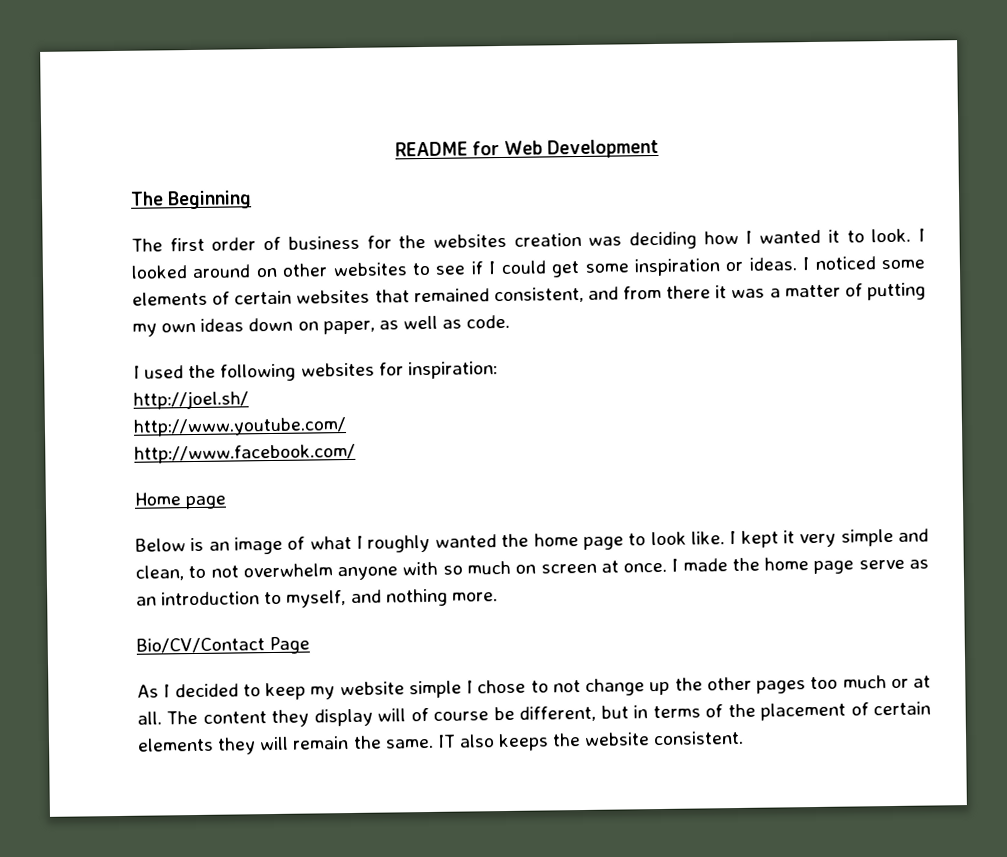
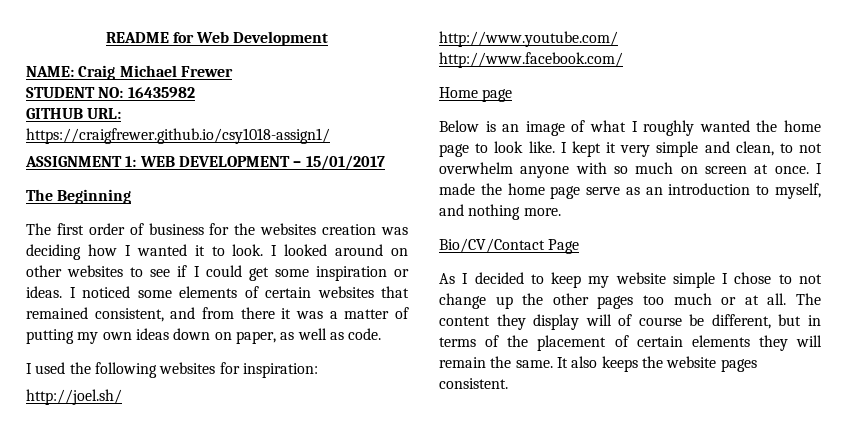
+ NAME: Craig Michael Frewer
+ STUDENT NO: 16435982
+ GITHUB URL: https://craigfrewer.github.io/csy1018-assign1/
+ ASSIGNMENT 1: WEB DEVELOPMENT – 15/01/2017
- IT also keeps the website consistent.
+ It also keeps the website pages consistent.

